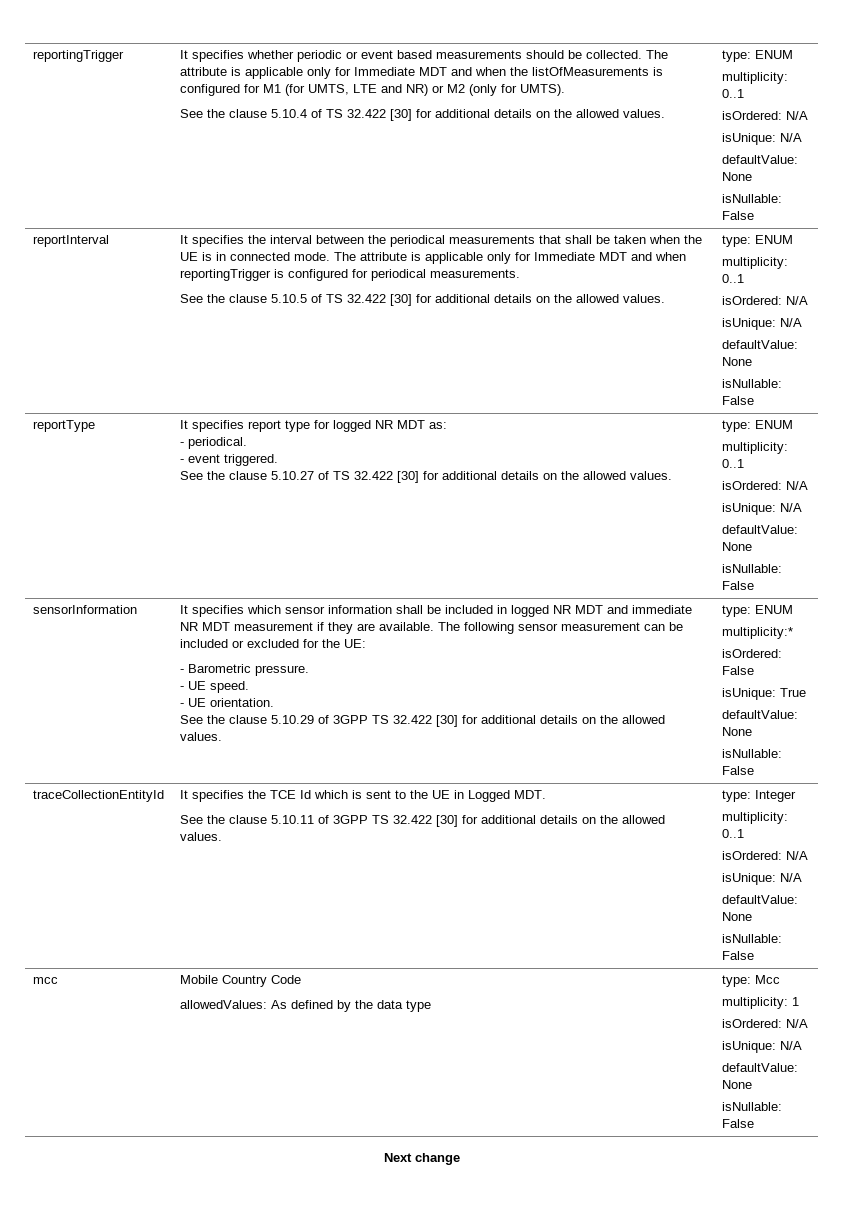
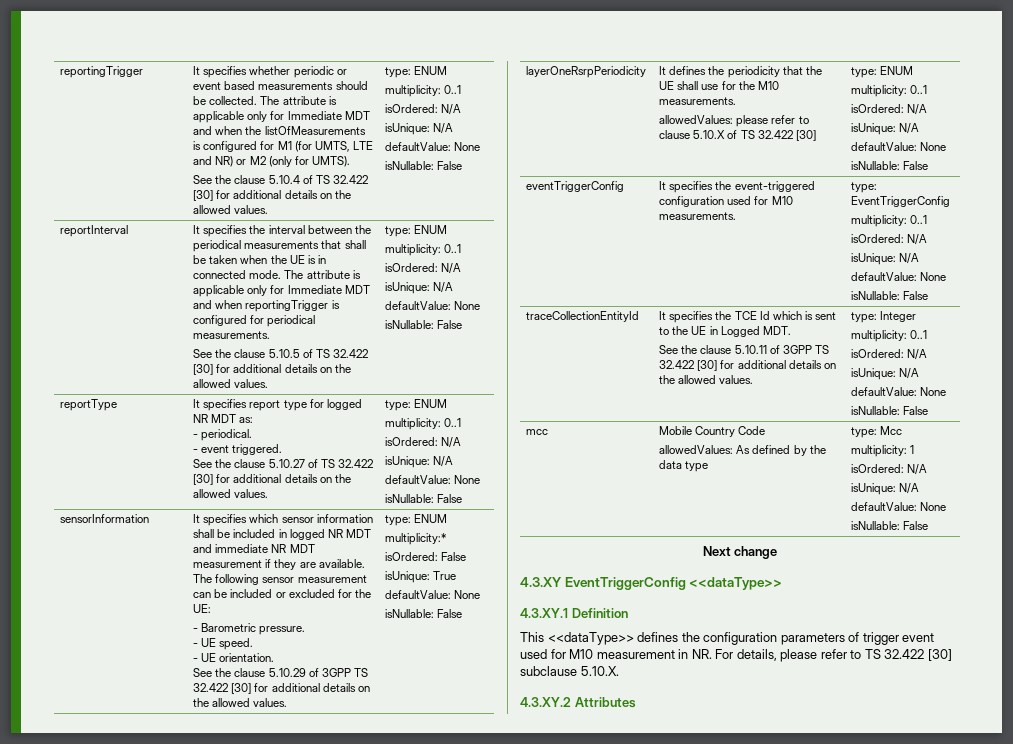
+ layerOneRsrpPeriodicity | It defines the periodicity that the UE shall use for the M10 measurements.
+ allowedValues: please refer to clause 5.10.X of TS 32.422 [30] | type: ENUM
+ multiplicity: 0..1
+ isOrdered: N/A
+ isUnique: N/A
+ defaultValue: None
+ isNullable: False
+ eventTriggerConfig | It specifies the event-triggered configuration used for M10 measurements. | type: EventTriggerConfig
+ multiplicity: 0..1
+ isOrdered: N/A
+ isUnique: N/A
+ defaultValue: None
+ isNullable: False
+ 4.3.XY EventTriggerConfig <<dataType>>
+ 4.3.XY.1 Definition
+ This <<dataType>> defines the configuration parameters of trigger event used for M10 measurement in NR. For details, please refer to TS 32.422 [30] subclause 5.10.X.
+ 4.3.XY.2 Attributes

